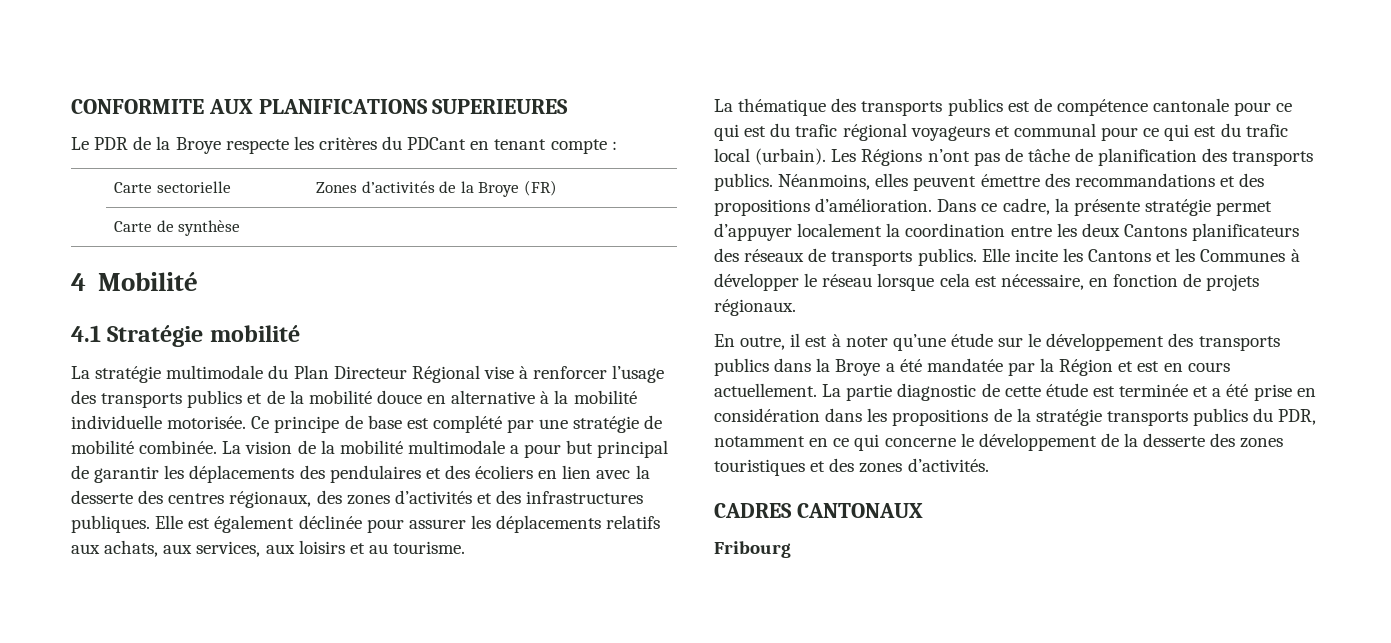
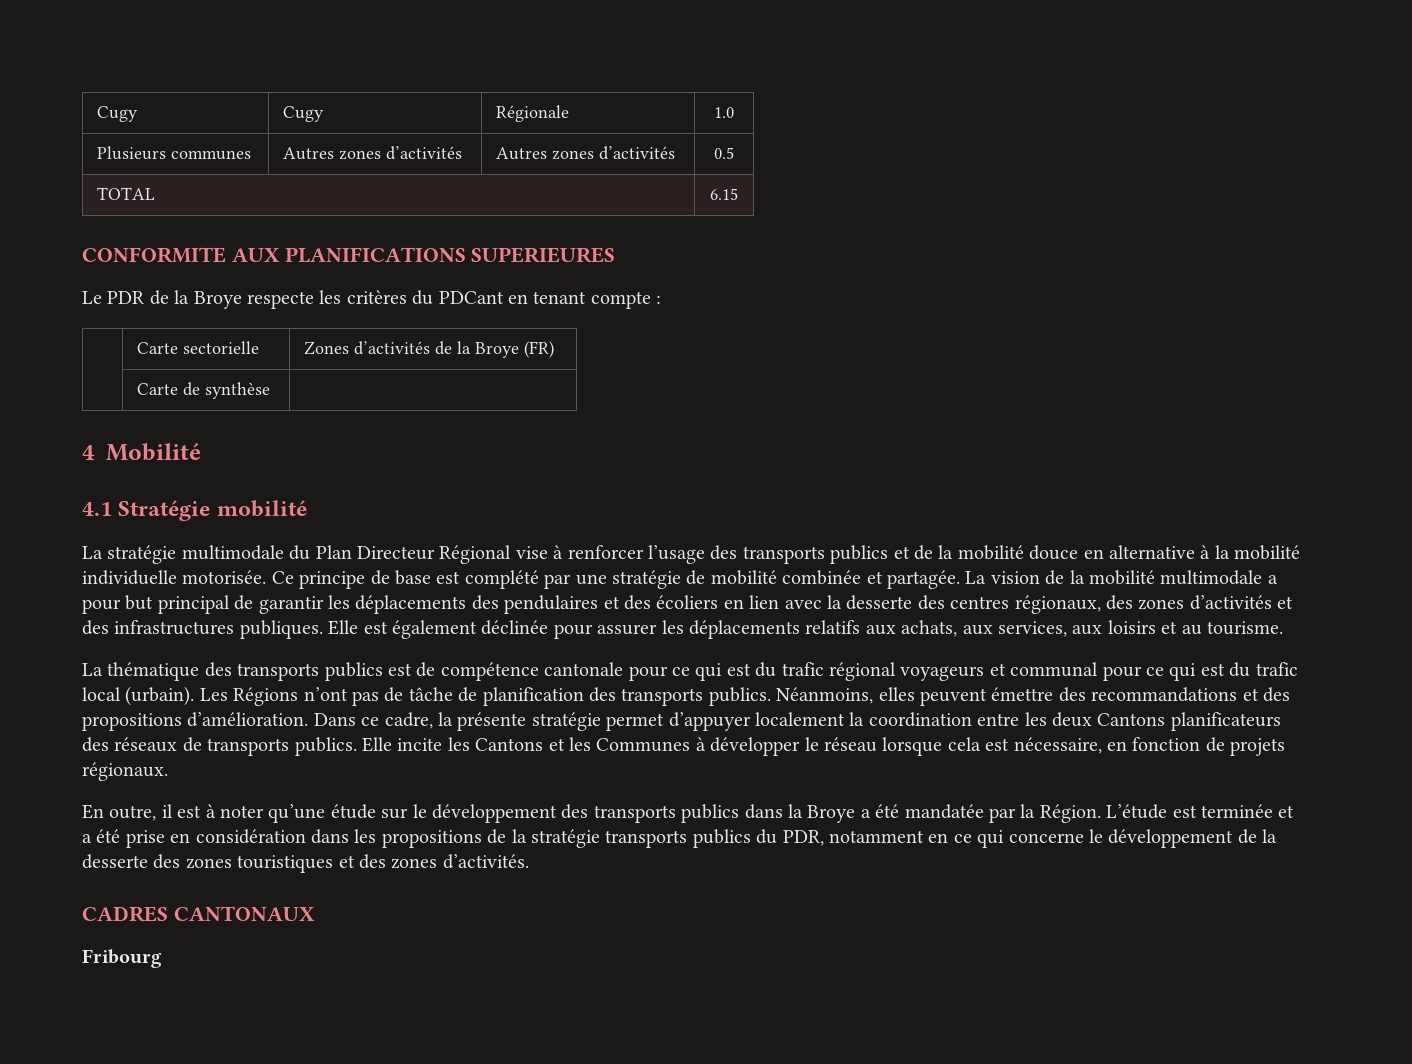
+ Cugy | Cugy | Régionale | 1.0
+ Plusieurs communes | Autres zones d’activités | Autres zones d’activités | 0.5
+ TOTAL | 6.15
- Ce principe de base est complété par une stratégie de mobilité combinée.
+ Ce principe de base est complété par une stratégie de mobilité combinée et partagée.
- En outre, il est à noter qu’une étude sur le développement des transports publics dans la Broye a été mandatée par la Région et est en cours actuellement. La partie diagnostic de cette étude est terminée et a été prise en considération dans les propositions de la stratégie transports publics du PDR, notamment en ce qui concerne le développement de la desserte des zones touristiques et des zones d’activités.
+ En outre, il est à noter qu’une étude sur le développement des transports publics dans la Broye a été mandatée par la Région. L’étude est terminée et a été prise en considération dans les propositions de la stratégie transports publics du PDR, notamment en ce qui concerne le développement de la desserte des zones touristiques et des zones d’activités.

